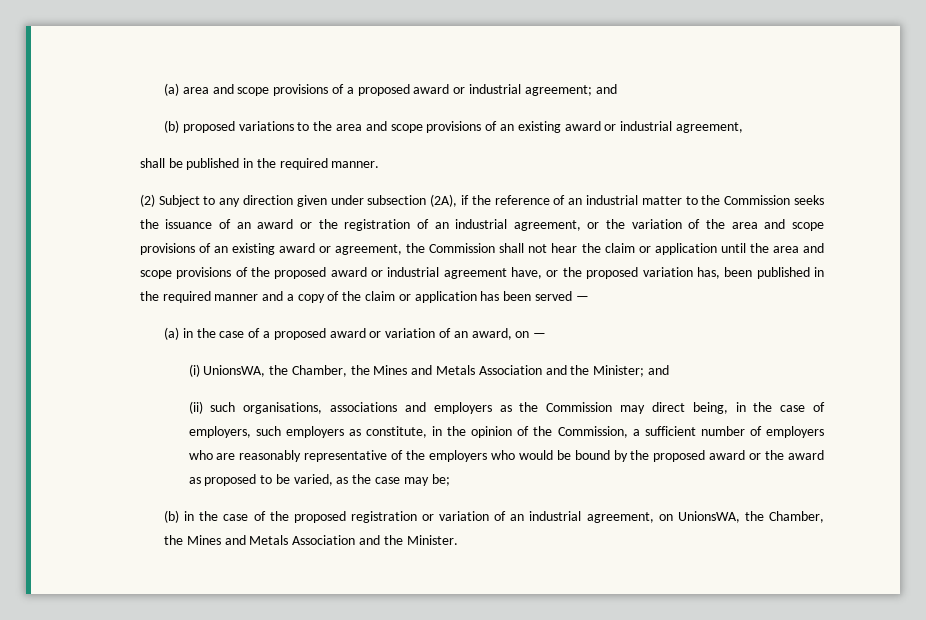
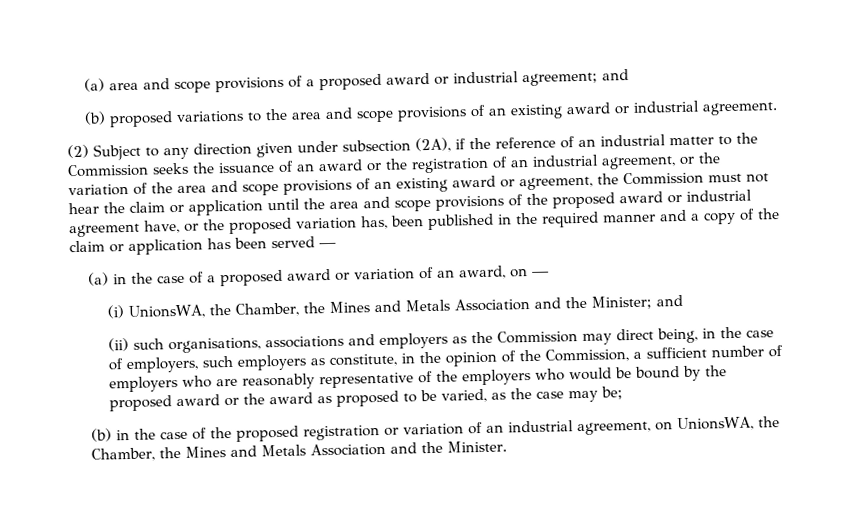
- (b) proposed variations to the area and scope provisions of an existing award or industrial agreement,
- shall be published in the required manner.
+ (b) proposed variations to the area and scope provisions of an existing award or industrial agreement.
- (2) Subject to any direction given under subsection (2A), if the reference of an industrial matter to the Commission seeks the issuance of an award or the registration of an industrial agreement, or the variation of the area and scope provisions of an existing award or agreement, the Commission shall not hear the claim or application until the area and scope provisions of the proposed award or industrial agreement have, or the proposed variation has, been published in the required manner and a copy of the claim or application has been served —
+ (2) Subject to any direction given under subsection (2A), if the reference of an industrial matter to the Commission seeks the issuance of an award or the registration of an industrial agreement, or the variation of the area and scope provisions of an existing award or agreement, the Commission must not hear the claim or application until the area and scope provisions of the proposed award or industrial agreement have, or the proposed variation has, been published in the required manner and a copy of the claim or application has been served —

